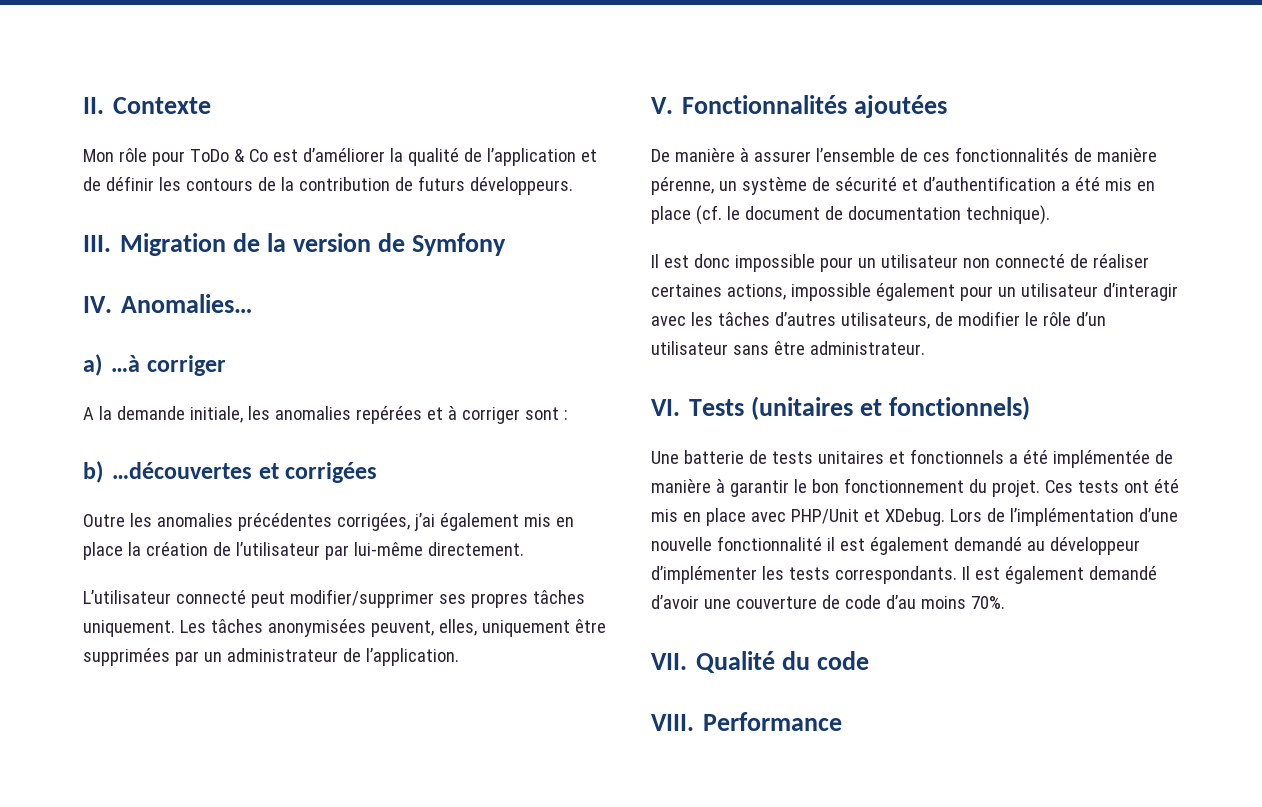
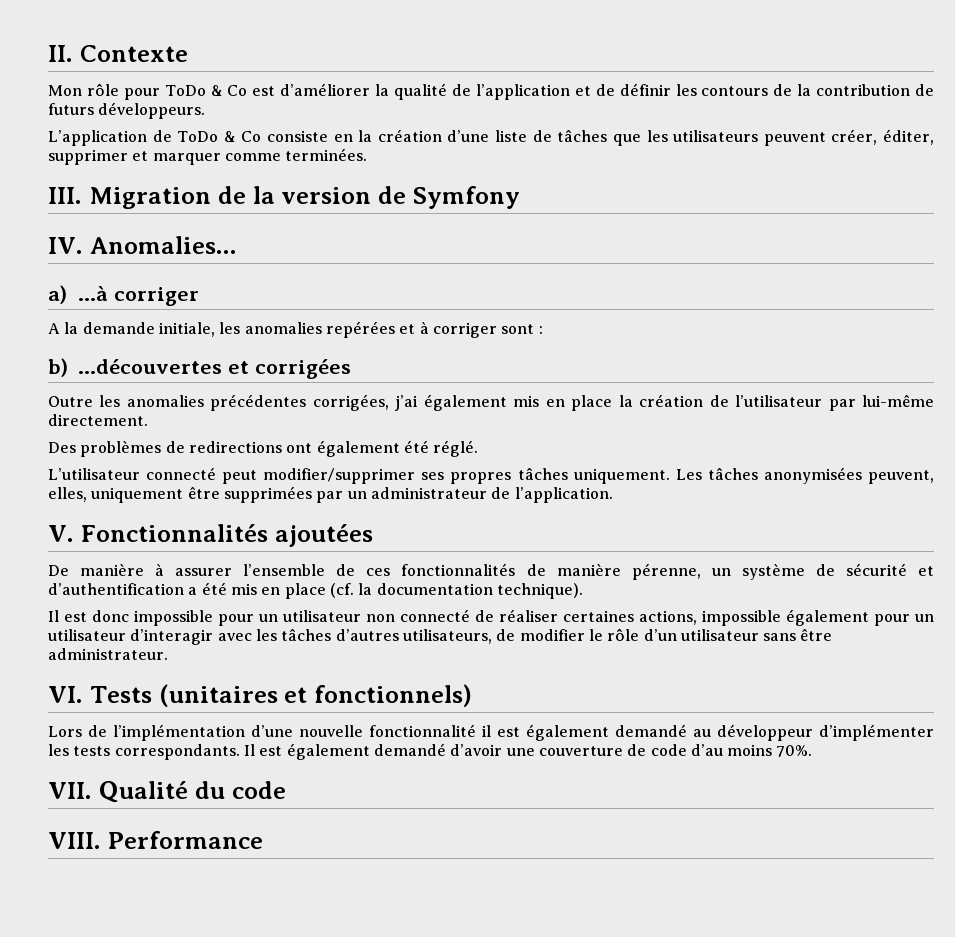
+ L’application de ToDo & Co consiste en la création d’une liste de tâches que les utilisateurs peuvent créer, éditer, supprimer et marquer comme terminées.
+ Des problèmes de redirections ont également été réglé.
- De manière à assurer l’ensemble de ces fonctionnalités de manière pérenne, un système de sécurité et d’authentification a été mis en place (cf. le document de documentation technique).
+ De manière à assurer l’ensemble de ces fonctionnalités de manière pérenne, un système de sécurité et d’authentification a été mis en place (cf. la documentation technique).
- Une batterie de tests unitaires et fonctionnels a été implémentée de manière à garantir le bon fonctionnement du projet. Ces tests ont été mis en place avec PHP/Unit et XDebug.

